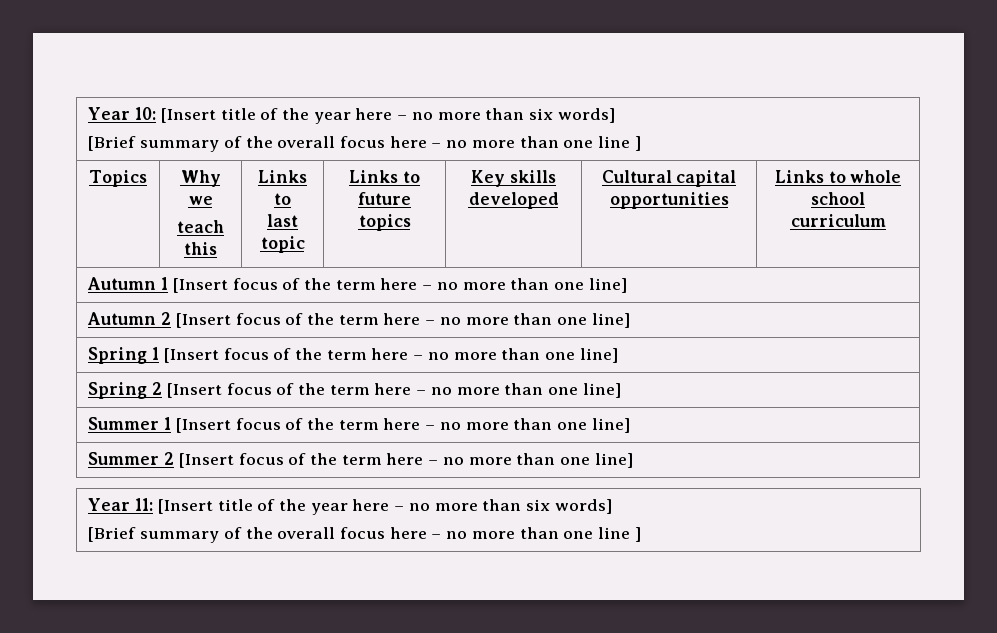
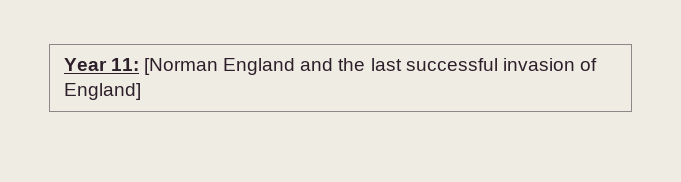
- Year 10: [Insert title of the year here – no more than six words]
- [Brief summary of the overall focus here – no more than one line ]
- Topics | Why we
- teach this | Links to
- last topic | Links to future topics | Key skills developed | Cultural capital opportunities | Links to whole school curriculum
- Autumn 1 [Insert focus of the term here – no more than one line]
- Autumn 2 [Insert focus of the term here – no more than one line]
- Spring 1 [Insert focus of the term here – no more than one line]
- Spring 2 [Insert focus of the term here – no more than one line]
- Summer 1 [Insert focus of the term here – no more than one line]
- Summer 2 [Insert focus of the term here – no more than one line]
- Year 11: [Insert title of the year here – no more than six words]
- [Brief summary of the overall focus here – no more than one line ]
+ Year 11: [Norman England and the last successful invasion of England]

